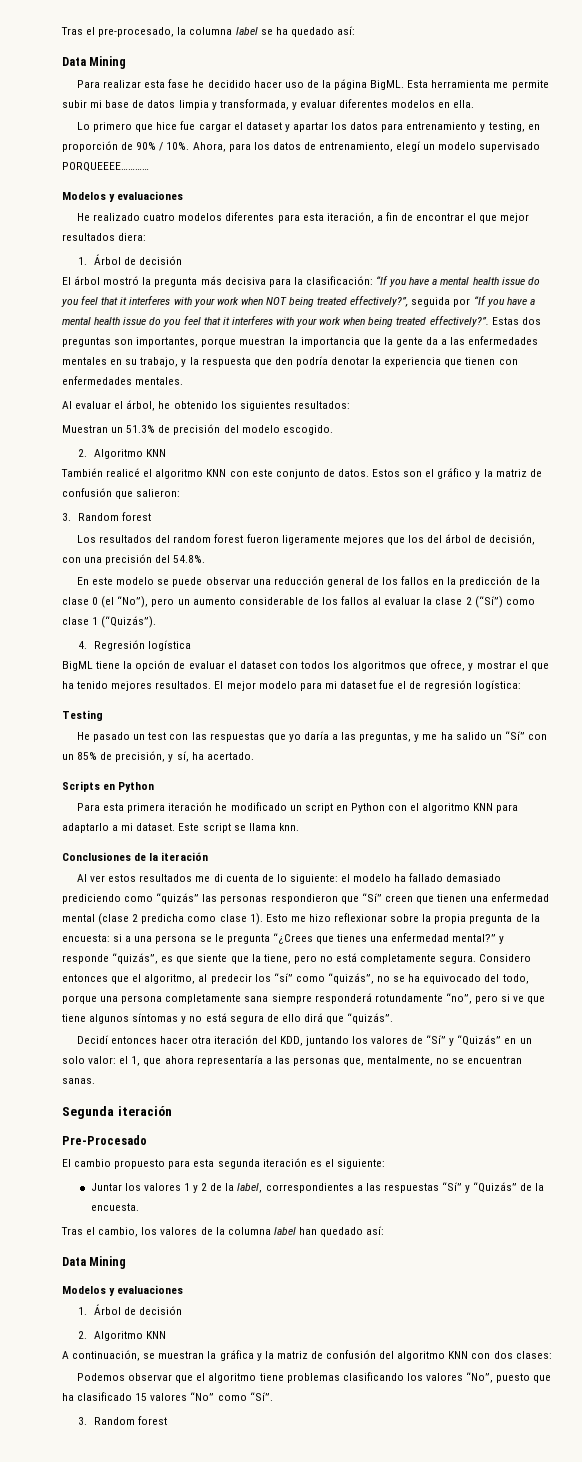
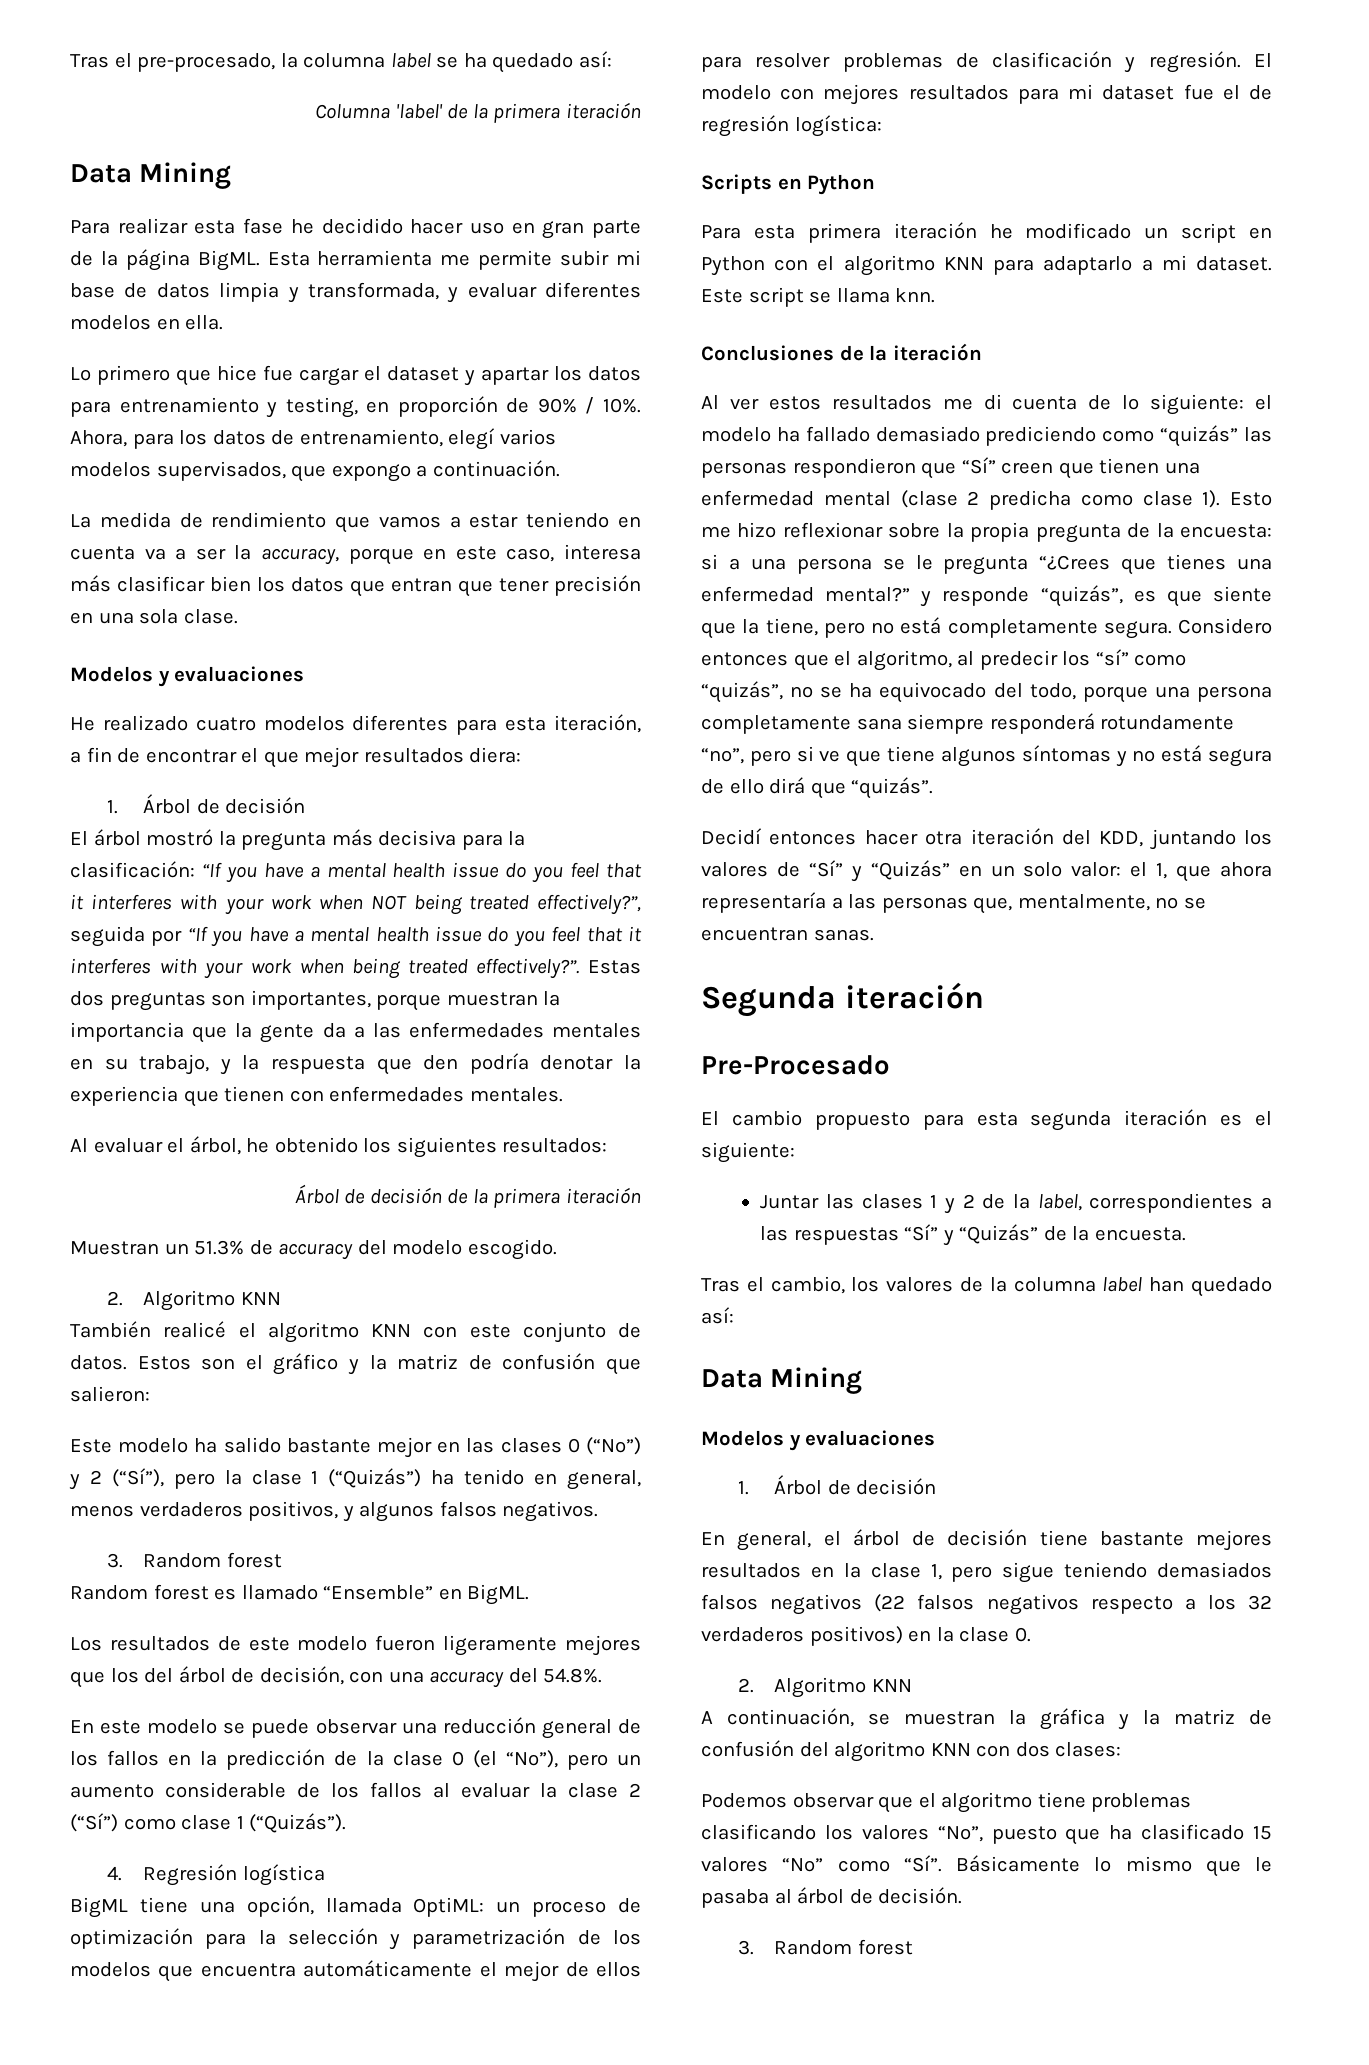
+ Columna 'label' de la primera iteración
- Para realizar esta fase he decidido hacer uso de la página BigML.
+ Para realizar esta fase he decidido hacer uso en gran parte de la página BigML.
- Ahora, para los datos de entrenamiento, elegí un modelo supervisado PORQUEEEE…………
+ Ahora, para los datos de entrenamiento, elegí varios modelos supervisados, que expongo a continuación.
+ La medida de rendimiento que vamos a estar teniendo en cuenta va a ser la accuracy, porque en este caso, interesa más clasificar bien los datos que entran que tener precisión en una sola clase.
+ Árbol de decisión de la primera iteración
- Muestran un 51.3% de precisión del modelo escogido.
+ Muestran un 51.3% de accuracy del modelo escogido.
  Estos son el gráfico y la matriz de confusión que salieron:
+ Este modelo ha salido bastante mejor en las clases 0 (“No”) y 2 (“Sí”), pero la clase 1 (“Quizás”) ha tenido en general, menos verdaderos positivos, y algunos falsos negativos.
  3. Random forest
+ Random forest es llamado “Ensemble” en BigML.
- Los resultados del random forest fueron ligeramente mejores que los del árbol de decisión, con una precisión del 54.8%.
+ Los resultados de este modelo fueron ligeramente mejores que los del árbol de decisión, con una accuracy del 54.8%.
- BigML tiene la opción de evaluar el dataset con todos los algoritmos que ofrece, y mostrar el que ha tenido mejores resultados. El mejor modelo para mi dataset fue el de regresión logística:
+ BigML tiene una opción, llamada OptiML: un proceso de optimización para la selección y parametrización de los modelos que encuentra automáticamente el mejor de ellos para resolver problemas de clasificación y regresión. El modelo con mejores resultados para mi dataset fue el de regresión logística:
- Testing
- He pasado un test con las respuestas que yo daría a las preguntas, y me ha salido un “Sí” con un 85% de precisión, y sí, ha acertado.
- Juntar los valores 1 y 2 de la label, correspondientes a las respuestas “Sí” y “Quizás” de la encuesta.
+ Juntar las clases 1 y 2 de la label, correspondientes a las respuestas “Sí” y “Quizás” de la encuesta.
+ En general, el árbol de decisión tiene bastante mejores resultados en la clase 1, pero sigue teniendo demasiados falsos negativos (22 falsos negativos respecto a los 32 verdaderos positivos) en la clase 0.
- Podemos observar que el algoritmo tiene problemas clasificando los valores “No”, puesto que ha clasificado 15 valores “No” como “Sí”.
+ Podemos observar que el algoritmo tiene problemas clasificando los valores “No”, puesto que ha clasificado 15 valores “No” como “Sí”. Básicamente lo mismo que le pasaba al árbol de decisión.

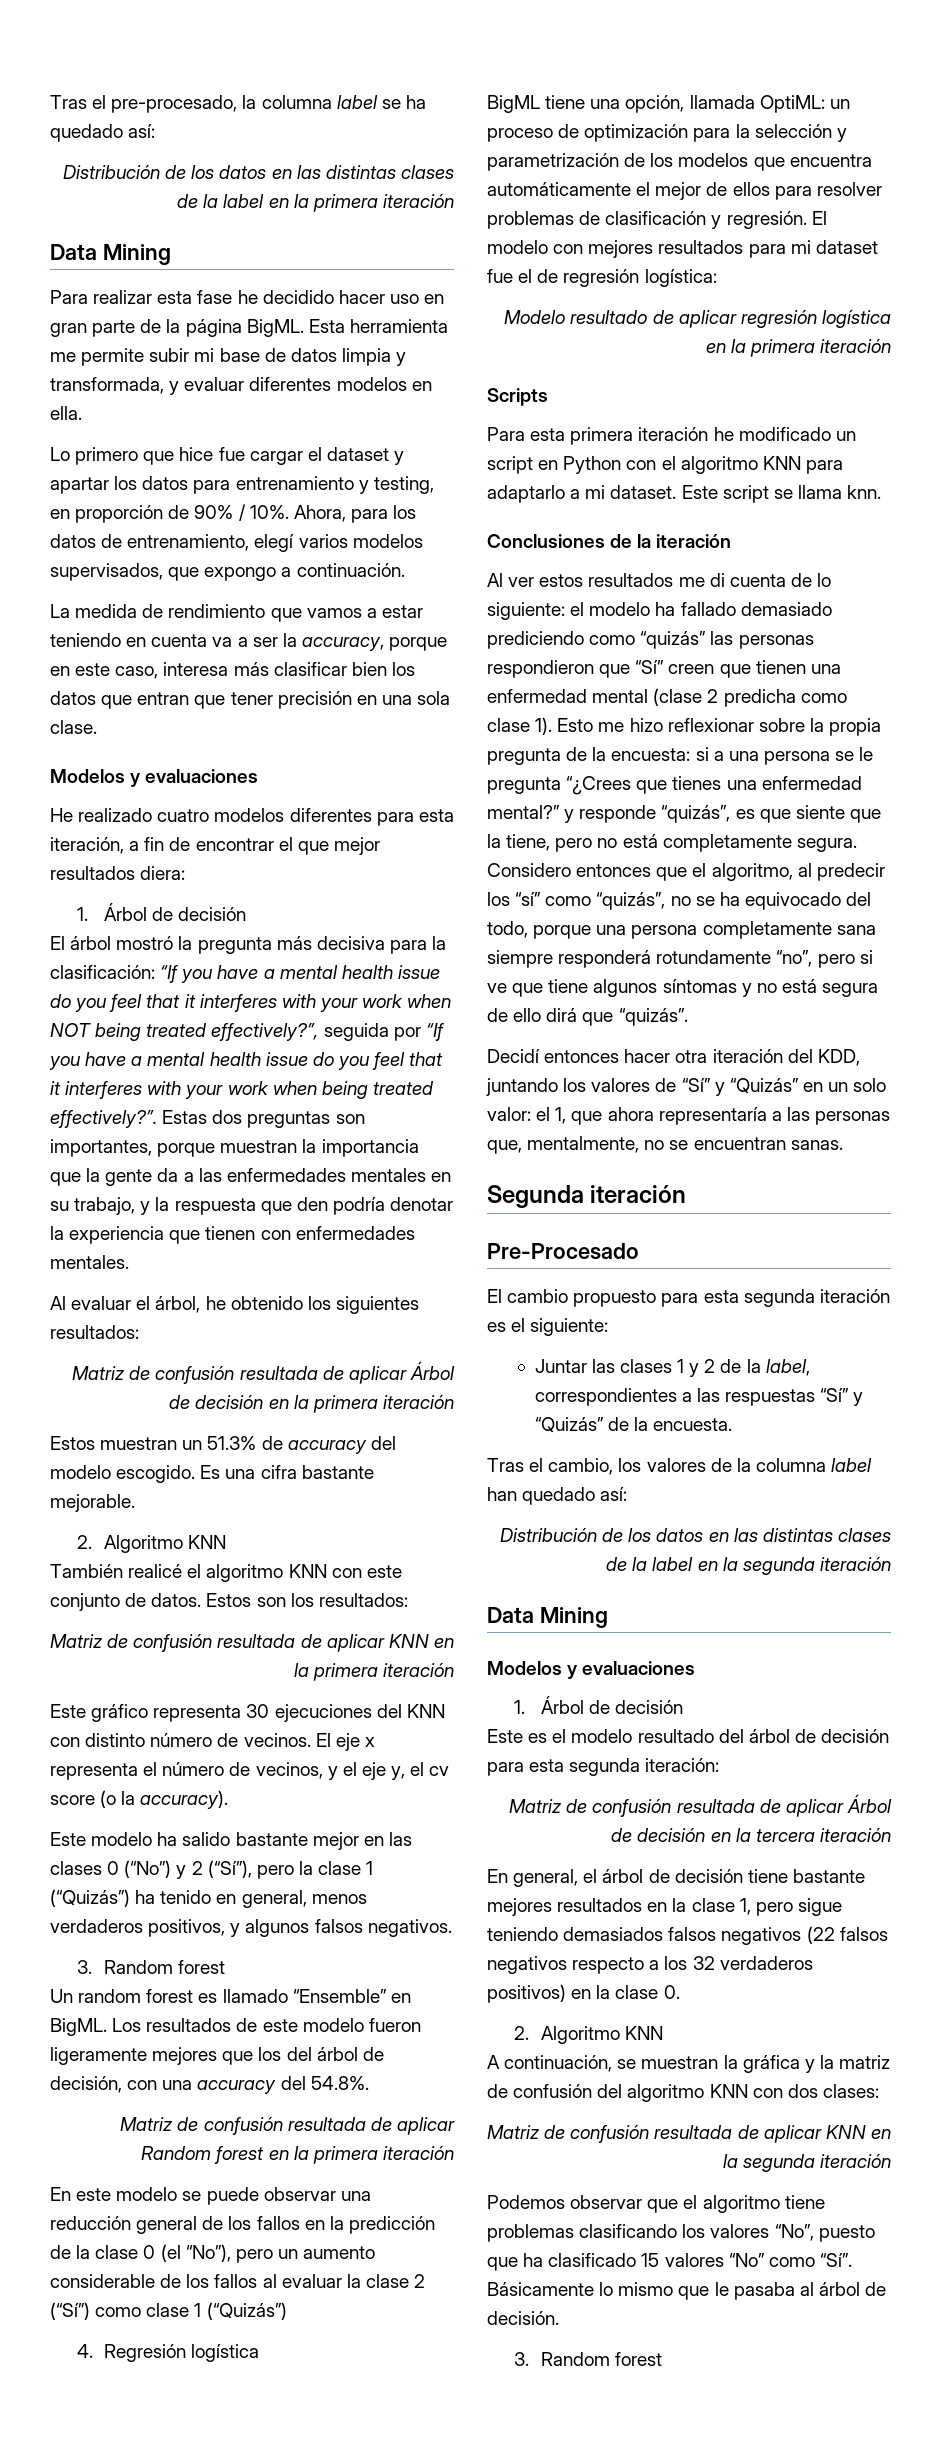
- Columna 'label' de la primera iteración
+ Distribución de los datos en las distintas clases de la label en la primera iteración
- Árbol de decisión de la primera iteración
- Muestran un 51.3% de accuracy del modelo escogido.
+ Matriz de confusión resultada de aplicar Árbol de decisión en la primera iteración
+ Estos muestran un 51.3% de accuracy del modelo escogido. Es una cifra bastante mejorable.
- Estos son el gráfico y la matriz de confusión que salieron:
+ Estos son los resultados:
+ Matriz de confusión resultada de aplicar KNN en la primera iteración
+ Este gráfico representa 30 ejecuciones del KNN con distinto número de vecinos. El eje x representa el número de vecinos, y el eje y, el cv score (o la accuracy).
- Random forest es llamado “Ensemble” en BigML.
- Los resultados de este modelo fueron ligeramente mejores que los del árbol de decisión, con una accuracy del 54.8%.
+ Un random forest es llamado “Ensemble” en BigML. Los resultados de este modelo fueron ligeramente mejores que los del árbol de decisión, con una accuracy del 54.8%.
+ Matriz de confusión resultada de aplicar Random forest en la primera iteración
- En este modelo se puede observar una reducción general de los fallos en la predicción de la clase 0 (el “No”), pero un aumento considerable de los fallos al evaluar la clase 2 (“Sí”) como clase 1 (“Quizás”).
+ En este modelo se puede observar una reducción general de los fallos en la predicción de la clase 0 (el “No”), pero un aumento considerable de los fallos al evaluar la clase 2 (“Sí”) como clase 1 (“Quizás”)
+ Modelo resultado de aplicar regresión logística en la primera iteración
- Scripts en Python
+ Scripts
+ Distribución de los datos en las distintas clases de la label en la segunda iteración
+ Este es el modelo resultado del árbol de decisión para esta segunda iteración:
+ Matriz de confusión resultada de aplicar Árbol de decisión en la tercera iteración
+ Matriz de confusión resultada de aplicar KNN en la segunda iteración

